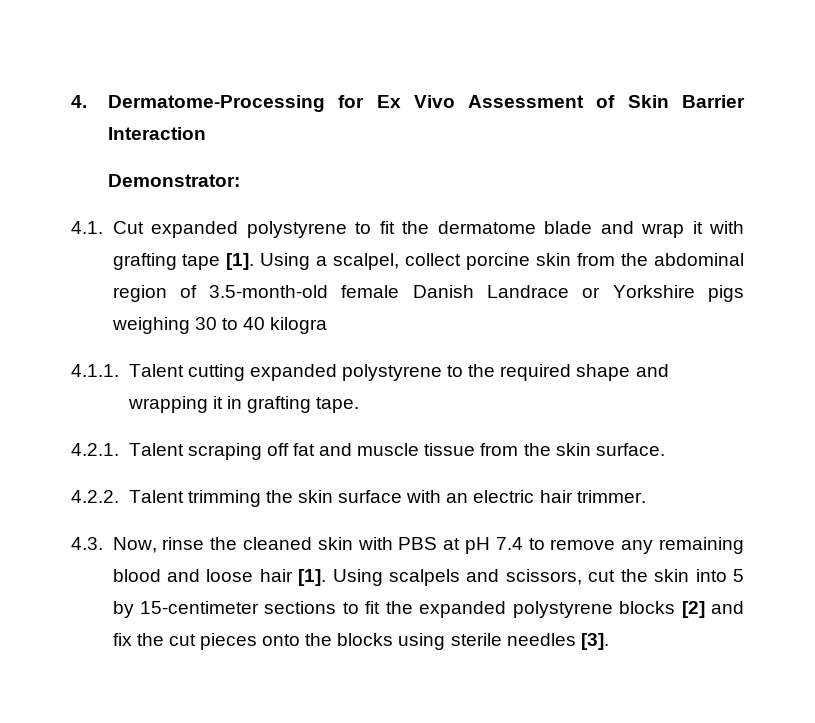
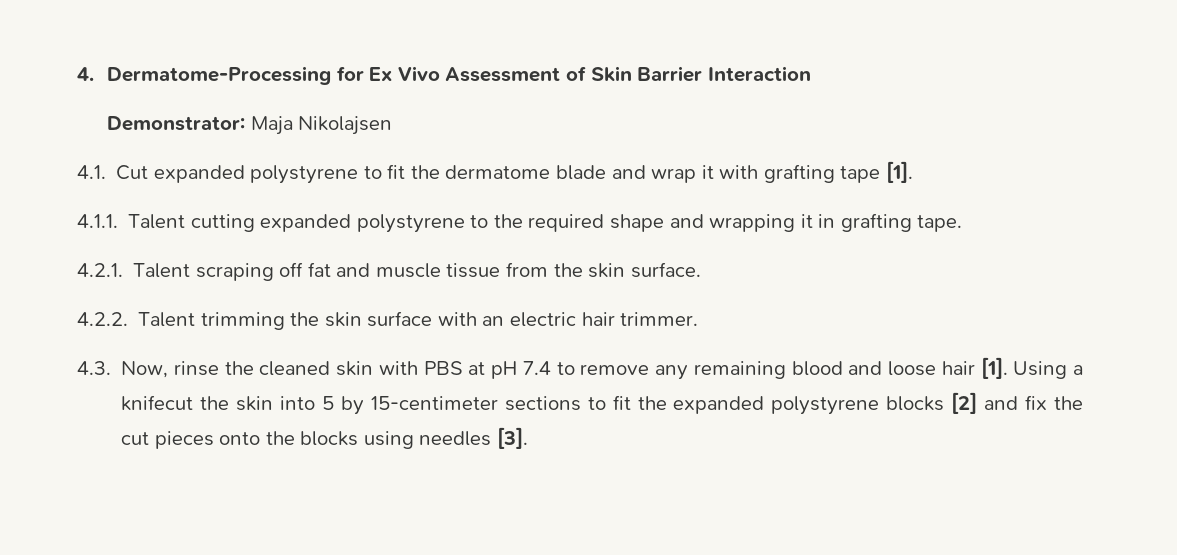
- Demonstrator:
+ Demonstrator: Maja Nikolajsen
- Using a scalpel, collect porcine skin from the abdominal region of 3.5-month-old female Danish Landrace or Yorkshire pigs weighing 30 to 40 kilogra
- Using scalpels and scissors, cut the skin into 5 by 15-centimeter sections to fit the expanded polystyrene blocks [2] and fix the cut pieces onto the blocks using sterile needles [3].
+ Using a knifecut the skin into 5 by 15-centimeter sections to fit the expanded polystyrene blocks [2] and fix the cut pieces onto the blocks using needles [3].

